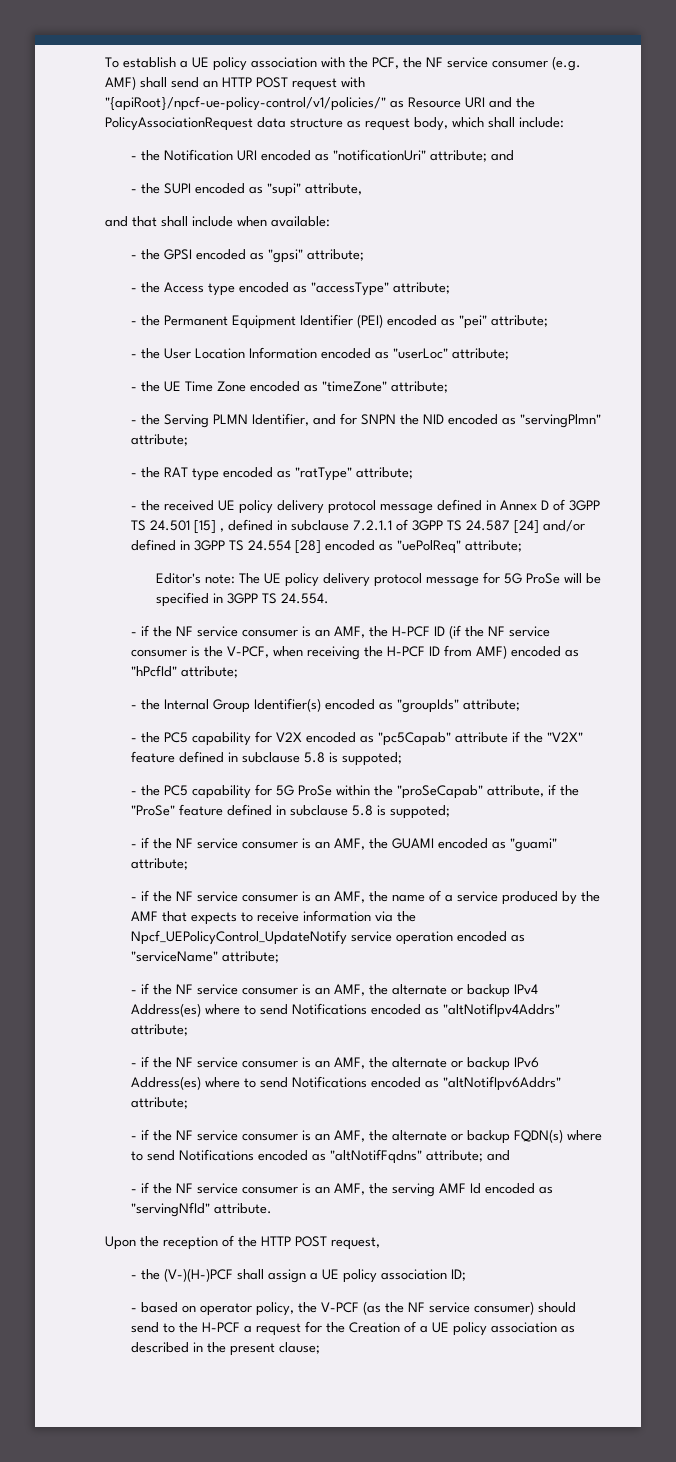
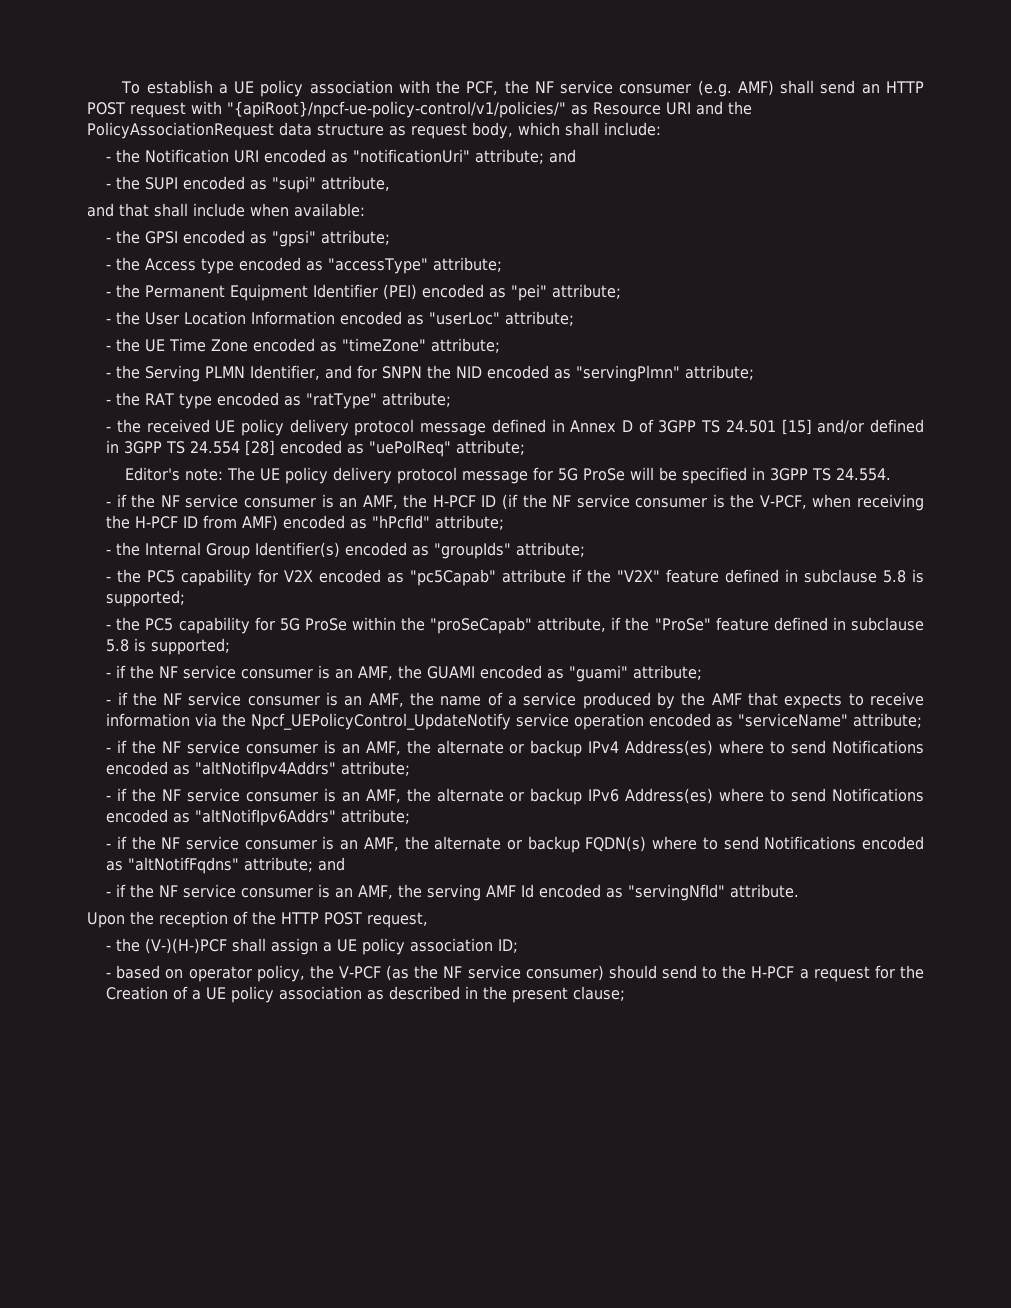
- - the received UE policy delivery protocol message defined in Annex D of 3GPP TS 24.501 [15] , defined in subclause 7.2.1.1 of 3GPP TS 24.587 [24] and/or defined in 3GPP TS 24.554 [28] encoded as "uePolReq" attribute;
+ - the received UE policy delivery protocol message defined in Annex D of 3GPP TS 24.501 [15] and/or defined in 3GPP TS 24.554 [28] encoded as "uePolReq" attribute;
- - the PC5 capability for V2X encoded as "pc5Capab" attribute if the "V2X" feature defined in subclause 5.8 is suppoted;
+ - the PC5 capability for V2X encoded as "pc5Capab" attribute if the "V2X" feature defined in subclause 5.8 is supported;
- - the PC5 capability for 5G ProSe within the "proSeCapab" attribute, if the "ProSe" feature defined in subclause 5.8 is suppoted;
+ - the PC5 capability for 5G ProSe within the "proSeCapab" attribute, if the "ProSe" feature defined in subclause 5.8 is supported;

